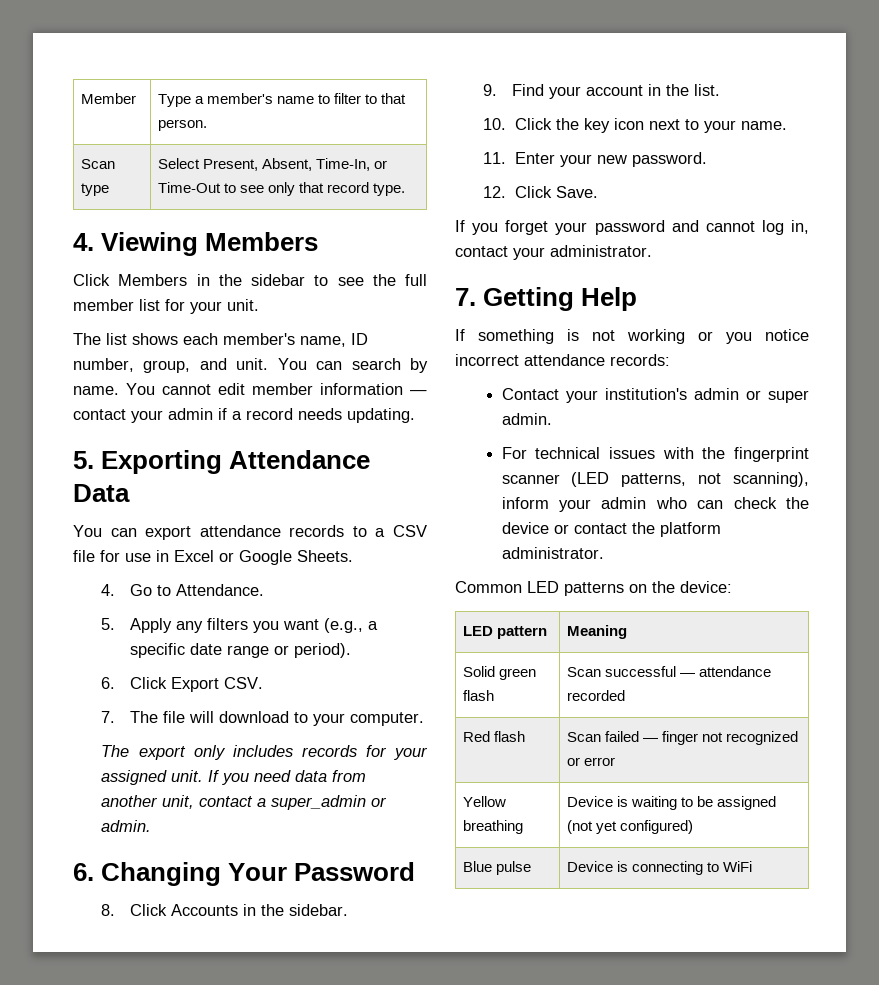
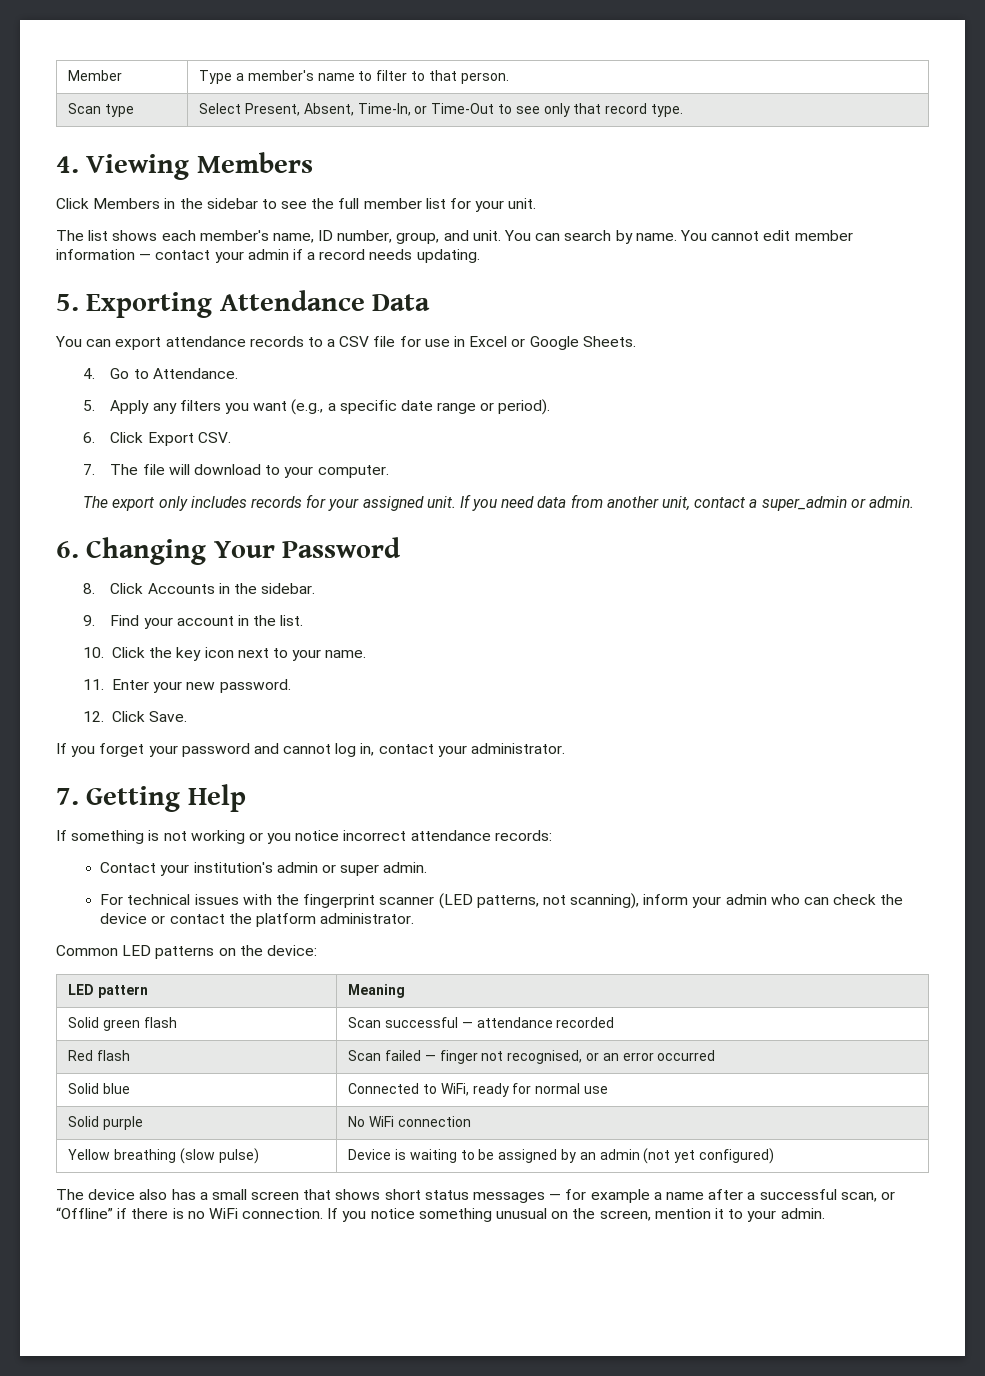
- Red flash | Scan failed — finger not recognized or error
+ Red flash | Scan failed — finger not recognised, or an error occurred
+ Solid blue | Connected to WiFi, ready for normal use
+ Solid purple | No WiFi connection
- Yellow breathing | Device is waiting to be assigned (not yet configured)
+ Yellow breathing (slow pulse) | Device is waiting to be assigned by an admin (not yet configured)
- Blue pulse | Device is connecting to WiFi
+ The device also has a small screen that shows short status messages — for example a name after a successful scan, or “Offline” if there is no WiFi connection. If you notice something unusual on the screen, mention it to your admin.

